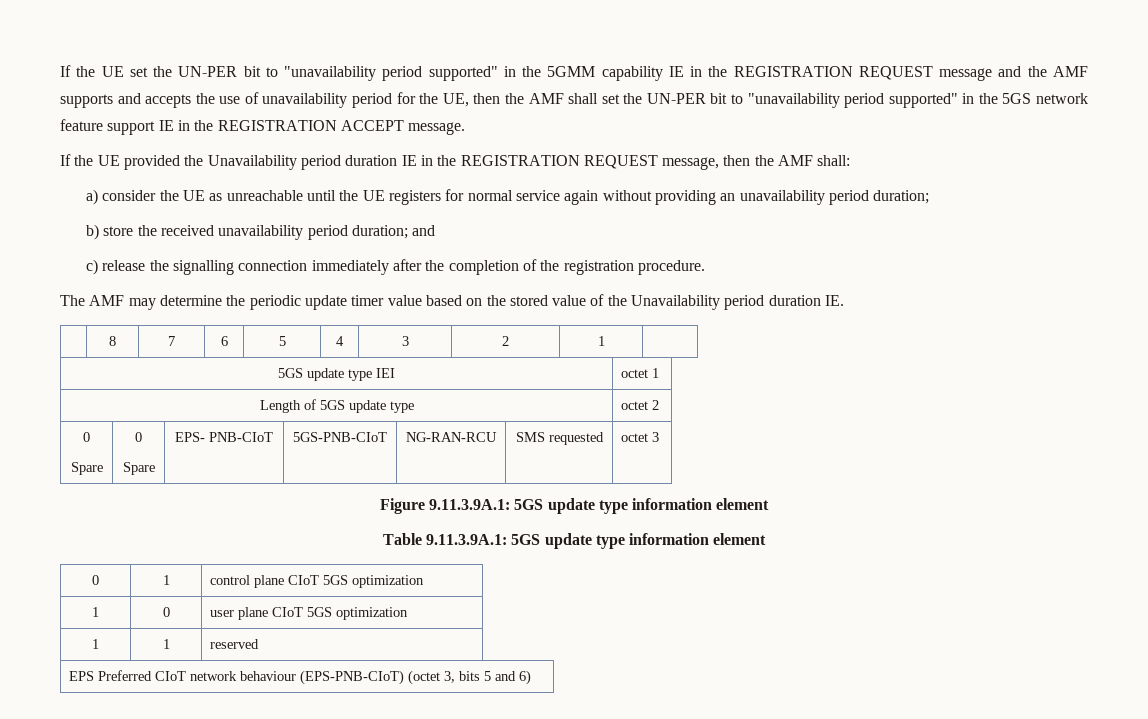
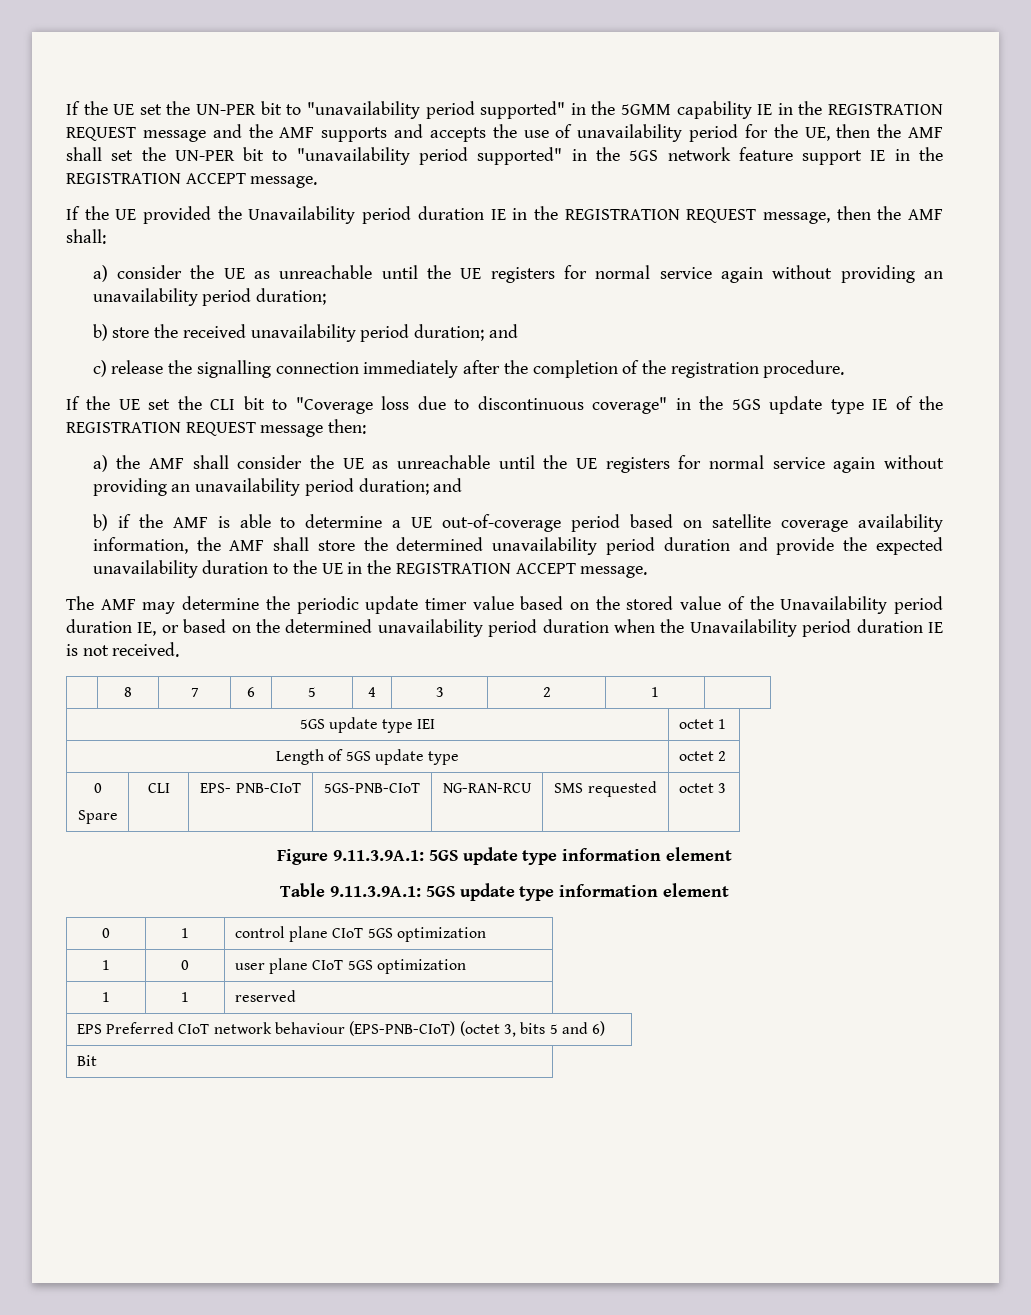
+ If the UE set the CLI bit to "Coverage loss due to discontinuous coverage" in the 5GS update type IE of the REGISTRATION REQUEST message then:
+ a) the AMF shall consider the UE as unreachable until the UE registers for normal service again without providing an unavailability period duration; and
+ b) if the AMF is able to determine a UE out-of-coverage period based on satellite coverage availability information, the AMF shall store the determined unavailability period duration and provide the expected unavailability duration to the UE in the REGISTRATION ACCEPT message.
- The AMF may determine the periodic update timer value based on the stored value of the Unavailability period duration IE.
+ The AMF may determine the periodic update timer value based on the stored value of the Unavailability period duration IE, or based on the determined unavailability period duration when the Unavailability period duration IE is not received.
  Length of 5GS update type | octet 2
  0
- Spare | 0
- Spare | EPS- PNB-CIoT | 5GS-PNB-CIoT | NG-RAN-RCU | SMS requested | octet 3
+ Spare | CLI | EPS- PNB-CIoT | 5GS-PNB-CIoT | NG-RAN-RCU | SMS requested | octet 3
+ Bit

